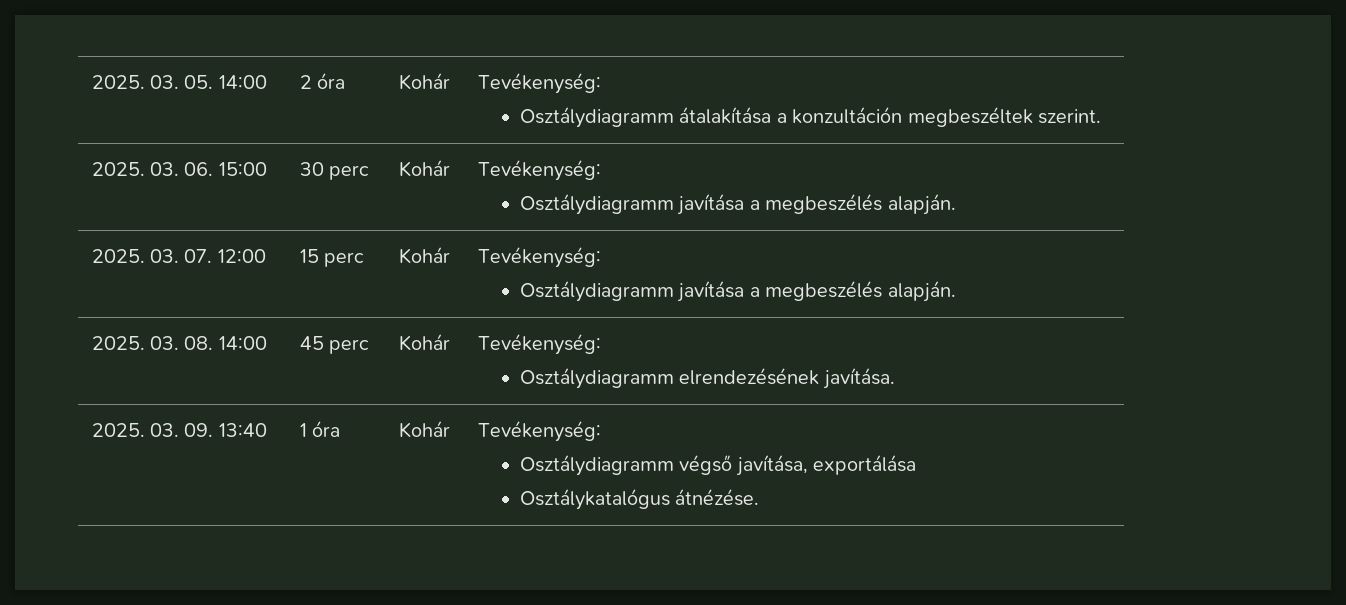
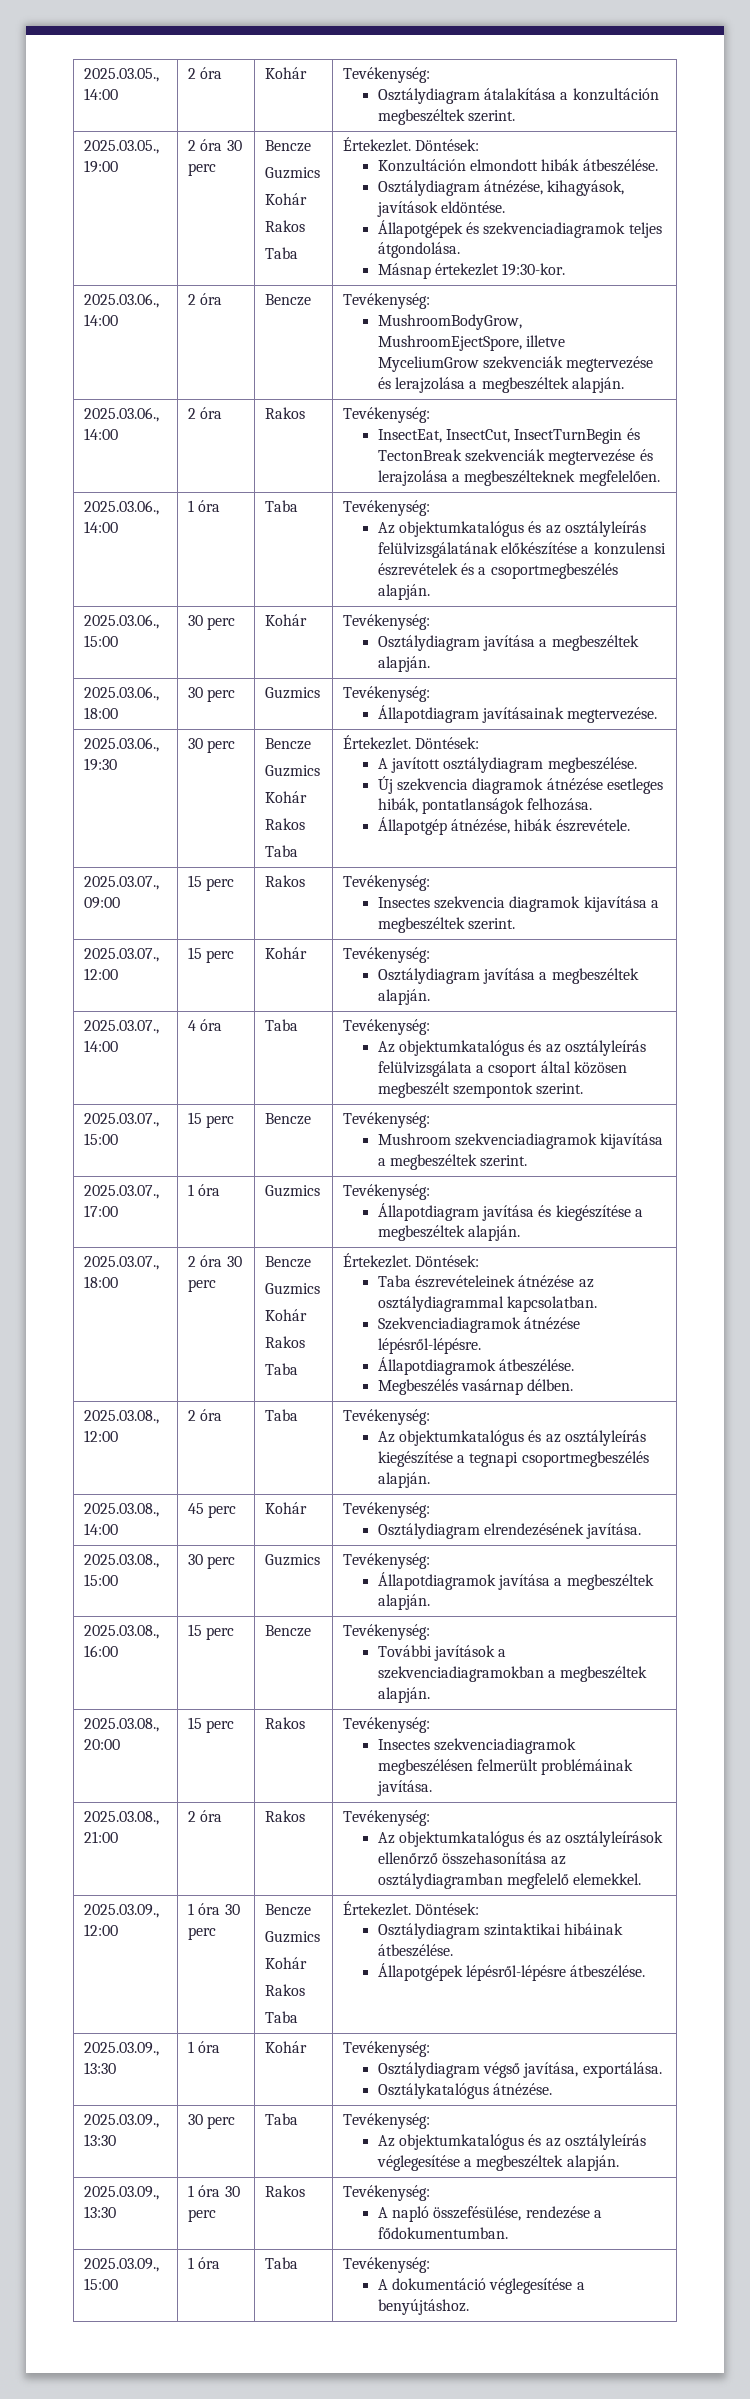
- 2025. 03. 05. 14:00 | 2 óra | Kohár | Tevékenység:
- Osztálydiagramm átalakítása a konzultáción megbeszéltek szerint.
+ 2025.03.05., 14:00 | 2 óra | Kohár | Tevékenység:
+ Osztálydiagram átalakítása a konzultáción megbeszéltek szerint.
- 2025. 03. 06. 15:00 | 30 perc | Kohár | Tevékenység:
- Osztálydiagramm javítása a megbeszélés alapján.
- 2025. 03. 07. 12:00 | 15 perc | Kohár | Tevékenység:
- Osztálydiagramm javítása a megbeszélés alapján.
- 2025. 03. 08. 14:00 | 45 perc | Kohár | Tevékenység:
- Osztálydiagramm elrendezésének javítása.
+ 2025.03.05., 19:00 | 2 óra 30 perc | Bencze
+ Guzmics
+ Kohár
+ Rakos
+ Taba | Értekezlet. Döntések:
+ Konzultáción elmondott hibák átbeszélése.
+ Osztálydiagram átnézése, kihagyások, javítások eldöntése.
+ Állapotgépek és szekvenciadiagramok teljes átgondolása.
+ Másnap értekezlet 19:30-kor.
+ 2025.03.06., 14:00 | 2 óra | Bencze | Tevékenység:
+ MushroomBodyGrow, MushroomEjectSpore, illetve MyceliumGrow szekvenciák megtervezése és lerajzolása a megbeszéltek alapján.
+ 2025.03.06., 14:00 | 2 óra | Rakos | Tevékenység:
+ InsectEat, InsectCut, InsectTurnBegin és TectonBreak szekvenciák megtervezése és lerajzolása a megbeszélteknek megfelelően.
+ 2025.03.06., 14:00 | 1 óra | Taba | Tevékenység:
+ Az objektumkatalógus és az osztályleírás felülvizsgálatának előkészítése a konzulensi észrevételek és a csoportmegbeszélés alapján.
+ 2025.03.06., 15:00 | 30 perc | Kohár | Tevékenység:
+ Osztálydiagram javítása a megbeszéltek alapján.
+ 2025.03.06., 18:00 | 30 perc | Guzmics | Tevékenység:
+ Állapotdiagram javításainak megtervezése.
+ 2025.03.06., 19:30 | 30 perc | Bencze
+ Guzmics
+ Kohár
+ Rakos
+ Taba | Értekezlet. Döntések:
+ A javított osztálydiagram megbeszélése.
+ Új szekvencia diagramok átnézése esetleges hibák, pontatlanságok felhozása.
+ Állapotgép átnézése, hibák észrevétele.
+ 2025.03.07., 09:00 | 15 perc | Rakos | Tevékenység:
+ Insectes szekvencia diagramok kijavítása a megbeszéltek szerint.
+ 2025.03.07., 12:00 | 15 perc | Kohár | Tevékenység:
+ Osztálydiagram javítása a megbeszéltek alapján.
+ 2025.03.07., 14:00 | 4 óra | Taba | Tevékenység:
+ Az objektumkatalógus és az osztályleírás felülvizsgálata a csoport által közösen megbeszélt szempontok szerint.
+ 2025.03.07., 15:00 | 15 perc | Bencze | Tevékenység:
+ Mushroom szekvenciadiagramok kijavítása a megbeszéltek szerint.
+ 2025.03.07., 17:00 | 1 óra | Guzmics | Tevékenység:
+ Állapotdiagram javítása és kiegészítése a megbeszéltek alapján.
+ 2025.03.07., 18:00 | 2 óra 30 perc | Bencze
+ Guzmics
+ Kohár
+ Rakos
+ Taba | Értekezlet. Döntések:
+ Taba észrevételeinek átnézése az osztálydiagrammal kapcsolatban.
+ Szekvenciadiagramok átnézése lépésről-lépésre.
+ Állapotdiagramok átbeszélése.
+ Megbeszélés vasárnap délben.
+ 2025.03.08., 12:00 | 2 óra | Taba | Tevékenység:
+ Az objektumkatalógus és az osztályleírás kiegészítése a tegnapi csoportmegbeszélés alapján.
+ 2025.03.08., 14:00 | 45 perc | Kohár | Tevékenység:
+ Osztálydiagram elrendezésének javítása.
- 2025. 03. 09. 13:40 | 1 óra | Kohár | Tevékenység:
- Osztálydiagramm végső javítása, exportálása
+ 2025.03.08., 15:00 | 30 perc | Guzmics | Tevékenység:
+ Állapotdiagramok javítása a megbeszéltek alapján.
+ 2025.03.08., 16:00 | 15 perc | Bencze | Tevékenység:
+ További javítások a szekvenciadiagramokban a megbeszéltek alapján.
+ 2025.03.08., 20:00 | 15 perc | Rakos | Tevékenység:
+ Insectes szekvenciadiagramok megbeszélésen felmerült problémáinak javítása.
+ 2025.03.08., 21:00 | 2 óra | Rakos | Tevékenység:
+ Az objektumkatalógus és az osztályleírások ellenőrző összehasonítása az osztálydiagramban megfelelő elemekkel.
+ 2025.03.09., 12:00 | 1 óra 30 perc | Bencze
+ Guzmics
+ Kohár
+ Rakos
+ Taba | Értekezlet. Döntések:
+ Osztálydiagram szintaktikai hibáinak átbeszélése.
+ Állapotgépek lépésről-lépésre átbeszélése.
+ 2025.03.09., 13:30 | 1 óra | Kohár | Tevékenység:
+ Osztálydiagram végső javítása, exportálása.
+ 2025.03.09., 13:30 | 30 perc | Taba | Tevékenység:
+ Az objektumkatalógus és az osztályleírás véglegesítése a megbeszéltek alapján.
+ 2025.03.09., 13:30 | 1 óra 30 perc | Rakos | Tevékenység:
+ A napló összefésülése, rendezése a fődokumentumban.
+ 2025.03.09., 15:00 | 1 óra | Taba | Tevékenység:
+ A dokumentáció véglegesítése a benyújtáshoz.

